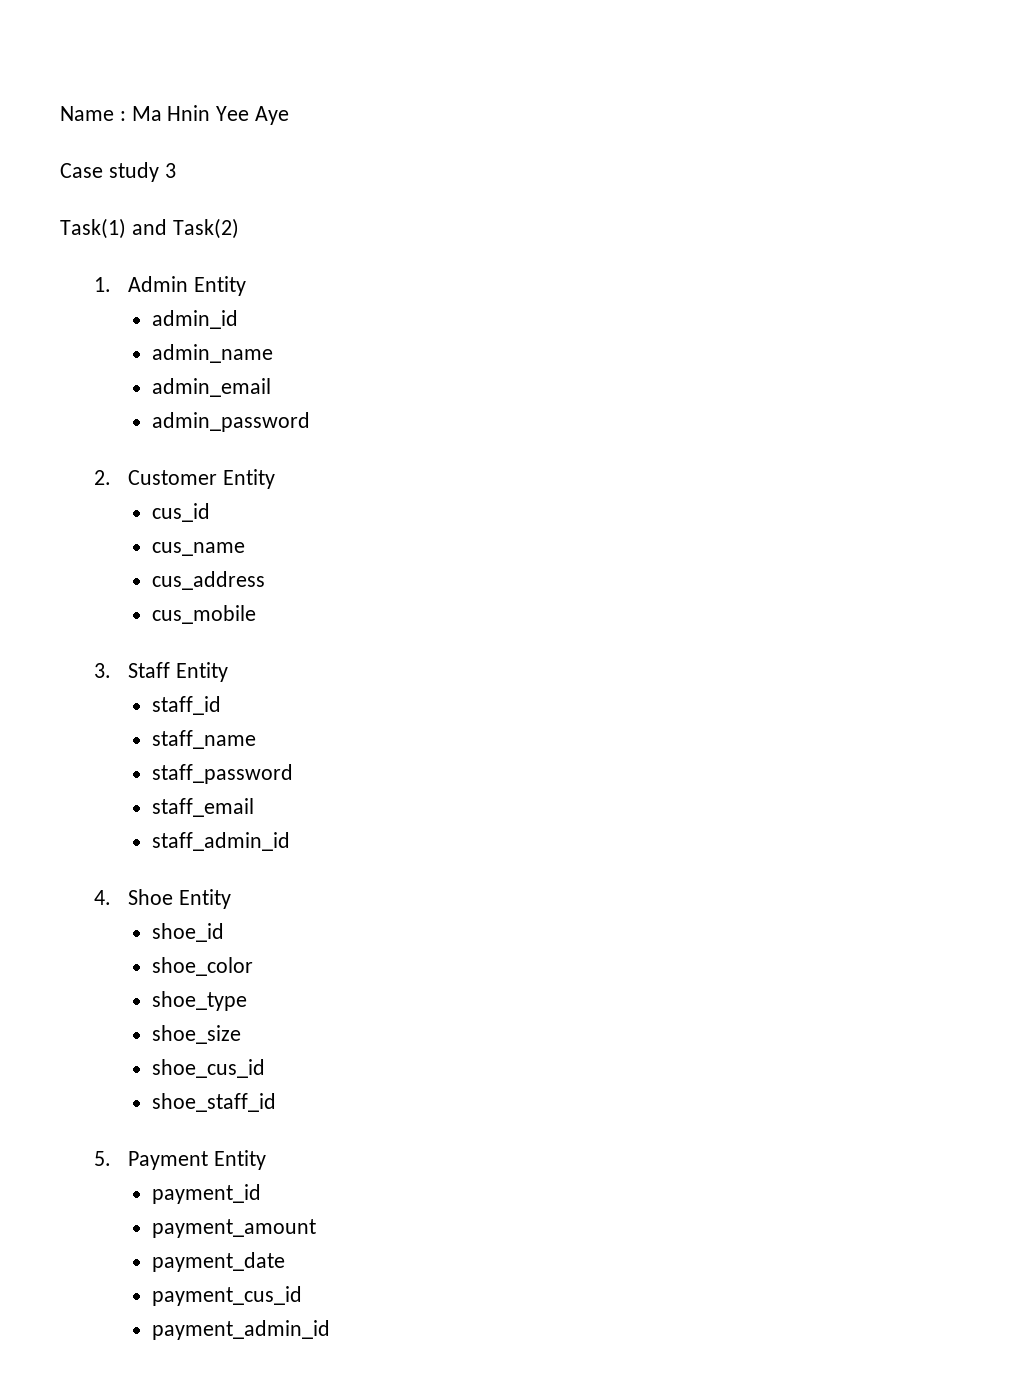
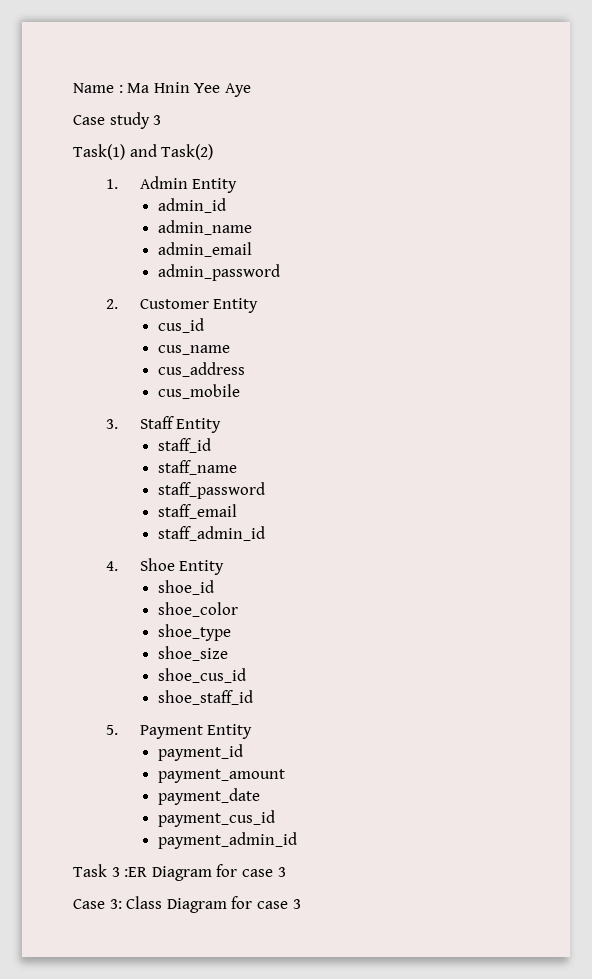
+ Task 3 :ER Diagram for case 3
+ Case 3: Class Diagram for case 3

